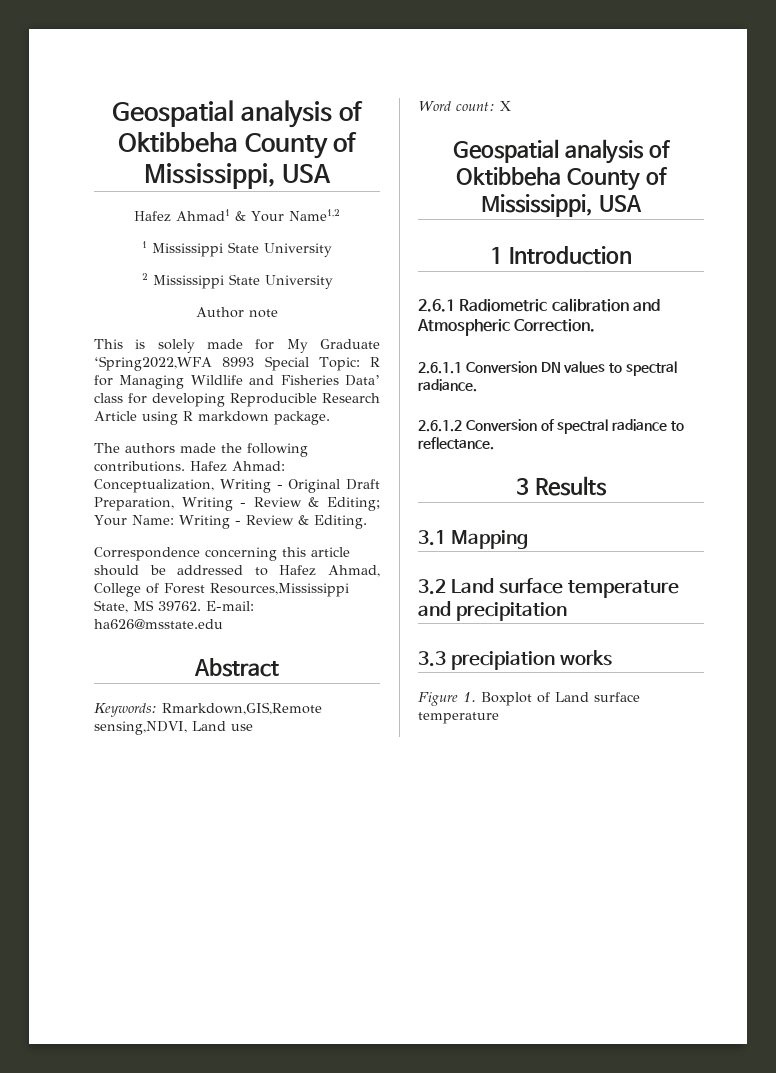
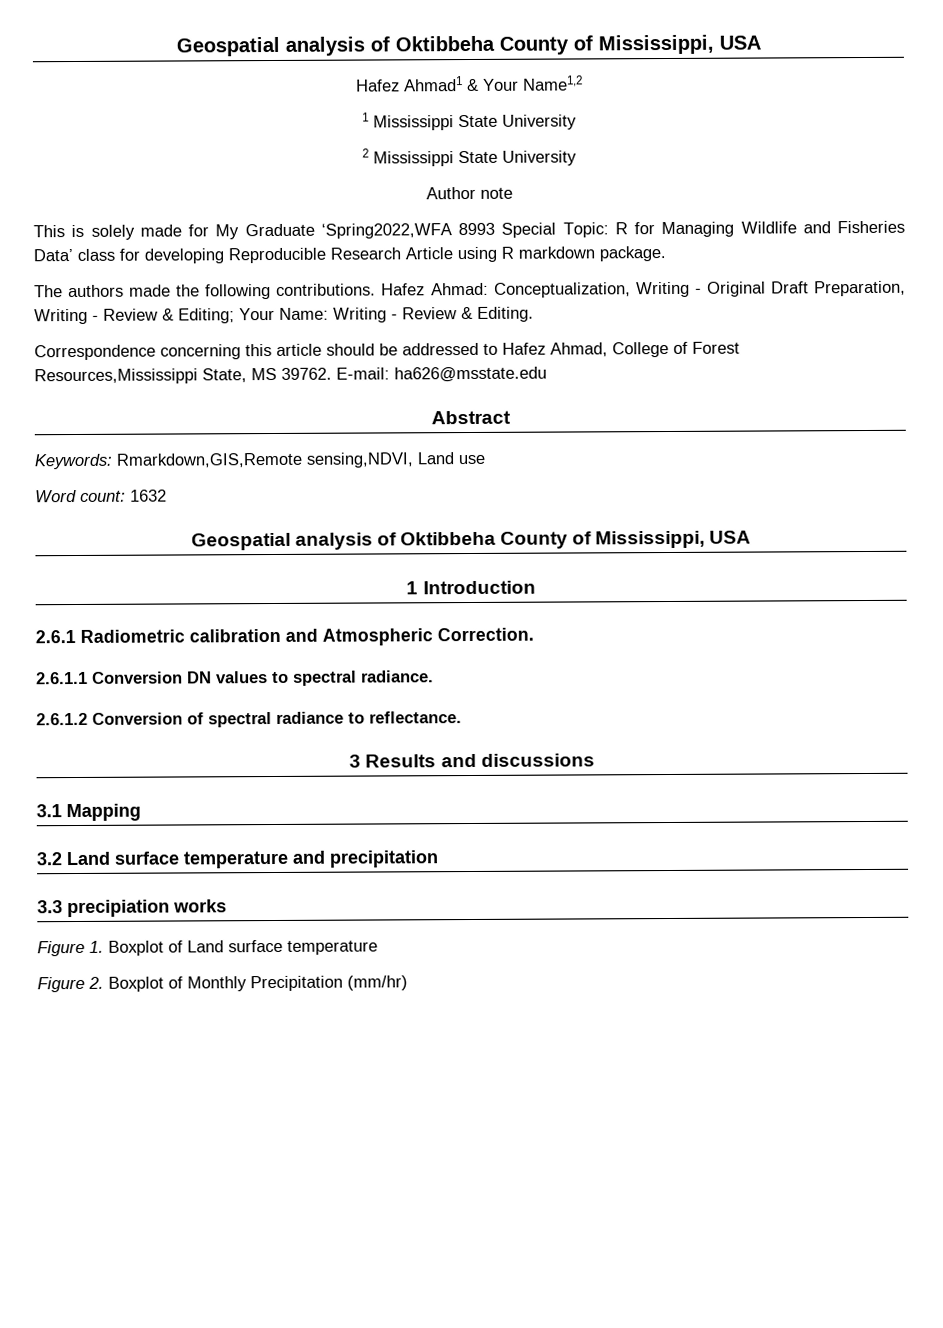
- Word count: X
+ Word count: 1632
- 3 Results
+ 3 Results and discussions
+ Figure 2. Boxplot of Monthly Precipitation (mm/hr)

